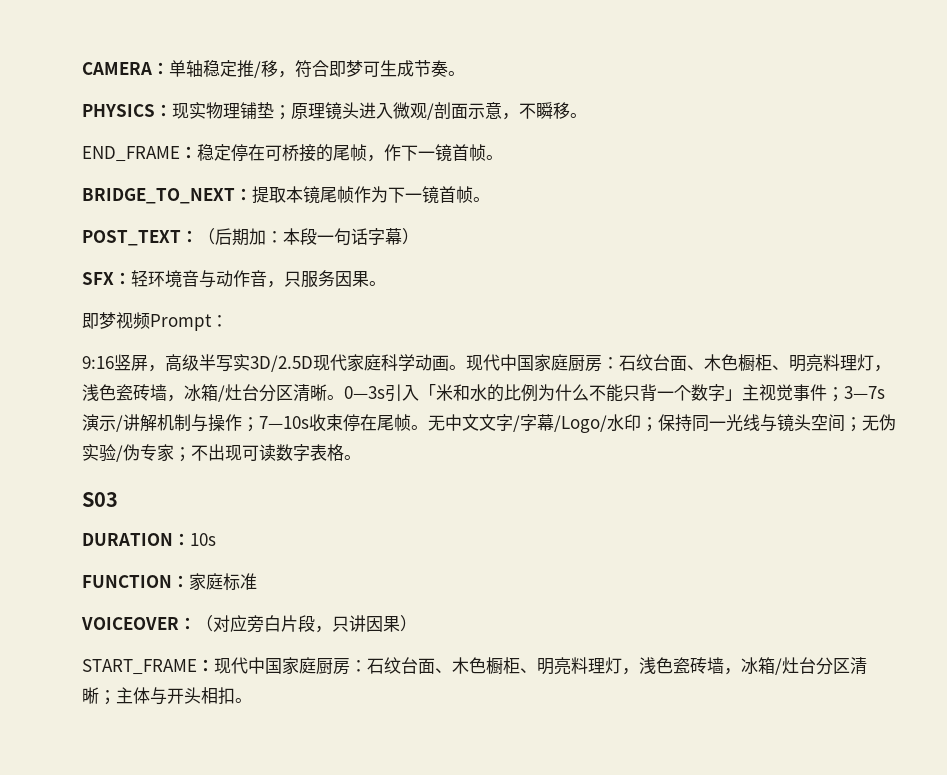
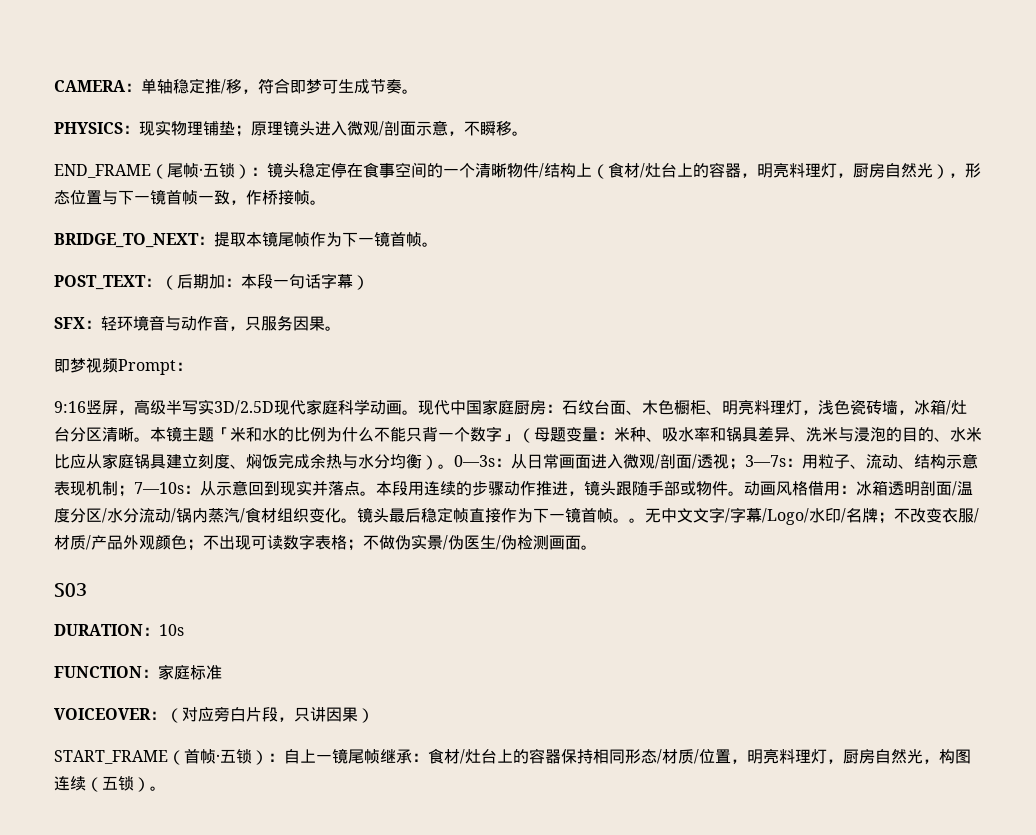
- END_FRAME：稳定停在可桥接的尾帧，作下一镜首帧。
+ END_FRAME（尾帧·五锁）：镜头稳定停在食事空间的一个清晰物件/结构上（食材/灶台上的容器，明亮料理灯，厨房自然光），形态位置与下一镜首帧一致，作桥接帧。
- 0—3s引入「米和水的比例为什么不能只背一个数字」主视觉事件；3—7s演示/讲解机制与操作；7—10s收束停在尾帧。
+ 本镜主题「米和水的比例为什么不能只背一个数字」（母题变量：米种、吸水率和锅具差异、洗米与浸泡的目的、水米比应从家庭锅具建立刻度、焖饭完成余热与水分均衡）。0—3s：从日常画面进入微观/剖面/透视；3—7s：用粒子、流动、结构示意表现机制；7—10s：从示意回到现实并落点。本段用连续的步骤动作推进，镜头跟随手部或物件。动画风格借用：冰箱透明剖面/温度分区/水分流动/锅内蒸汽/食材组织变化。镜头最后稳定帧直接作为下一镜首帧。。
- 无中文文字/字幕/Logo/水印；保持同一光线与镜头空间；无伪实验/伪专家；不出现可读数字表格。
+ 无中文文字/字幕/Logo/水印/名牌；不改变衣服/材质/产品外观颜色；不出现可读数字表格；不做伪实景/伪医生/伪检测画面。
- START_FRAME：现代中国家庭厨房：石纹台面、木色橱柜、明亮料理灯，浅色瓷砖墙，冰箱/灶台分区清晰；主体与开头相扣。
+ START_FRAME（首帧·五锁）：自上一镜尾帧继承：食材/灶台上的容器保持相同形态/材质/位置，明亮料理灯，厨房自然光，构图连续（五锁）。

